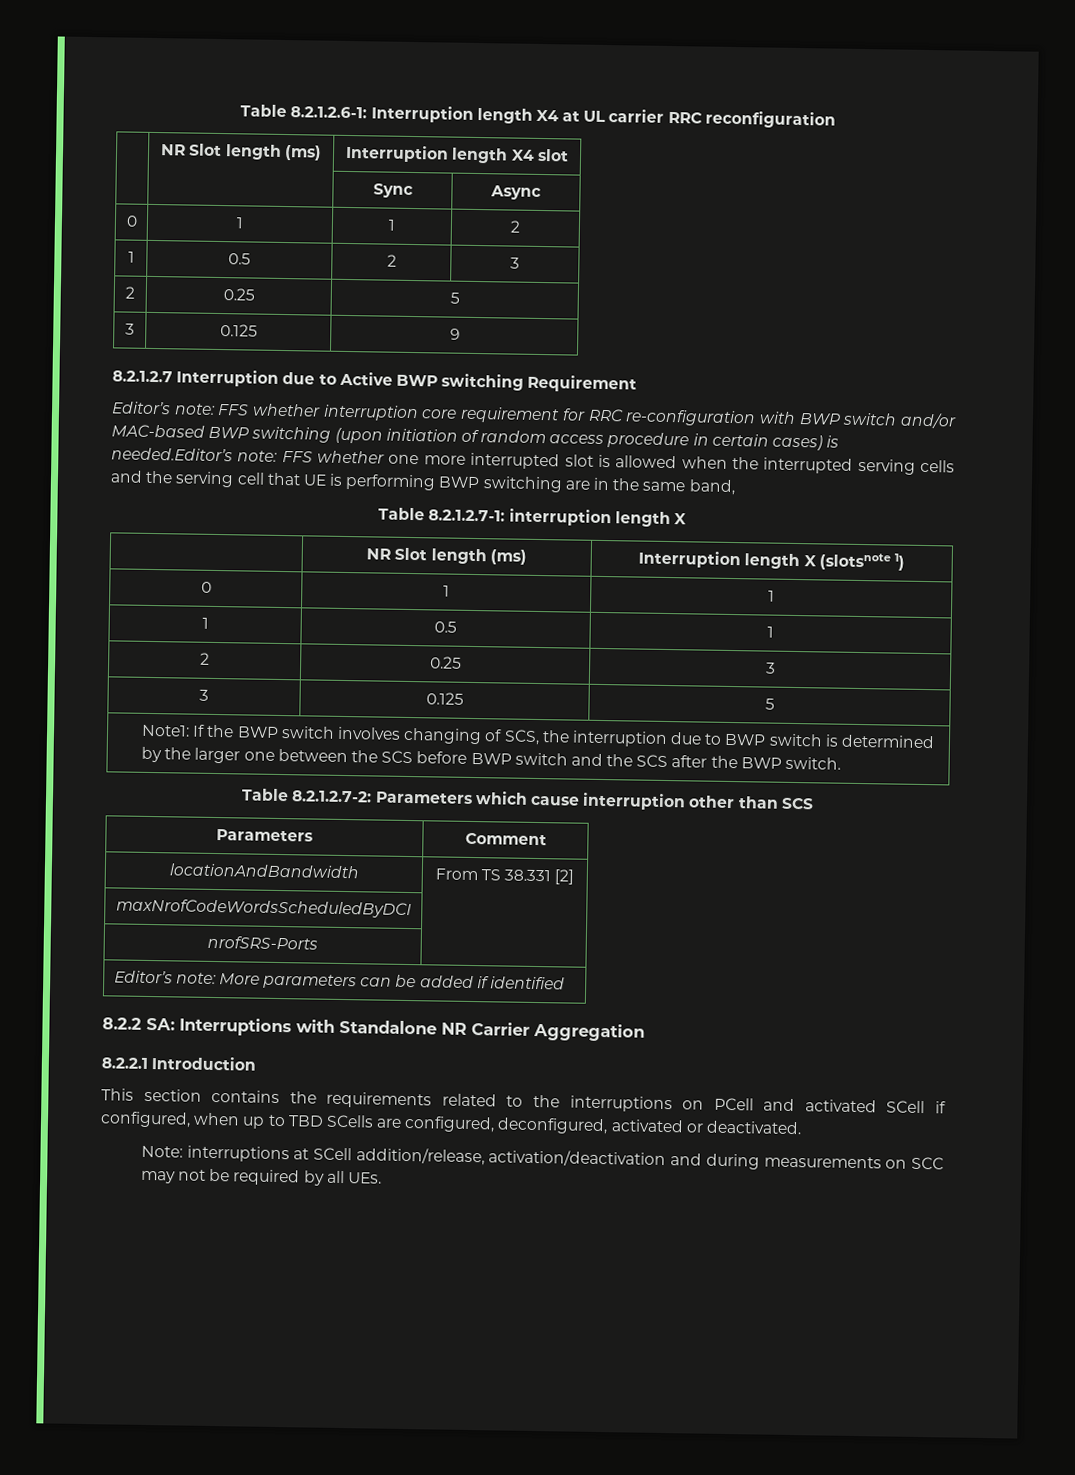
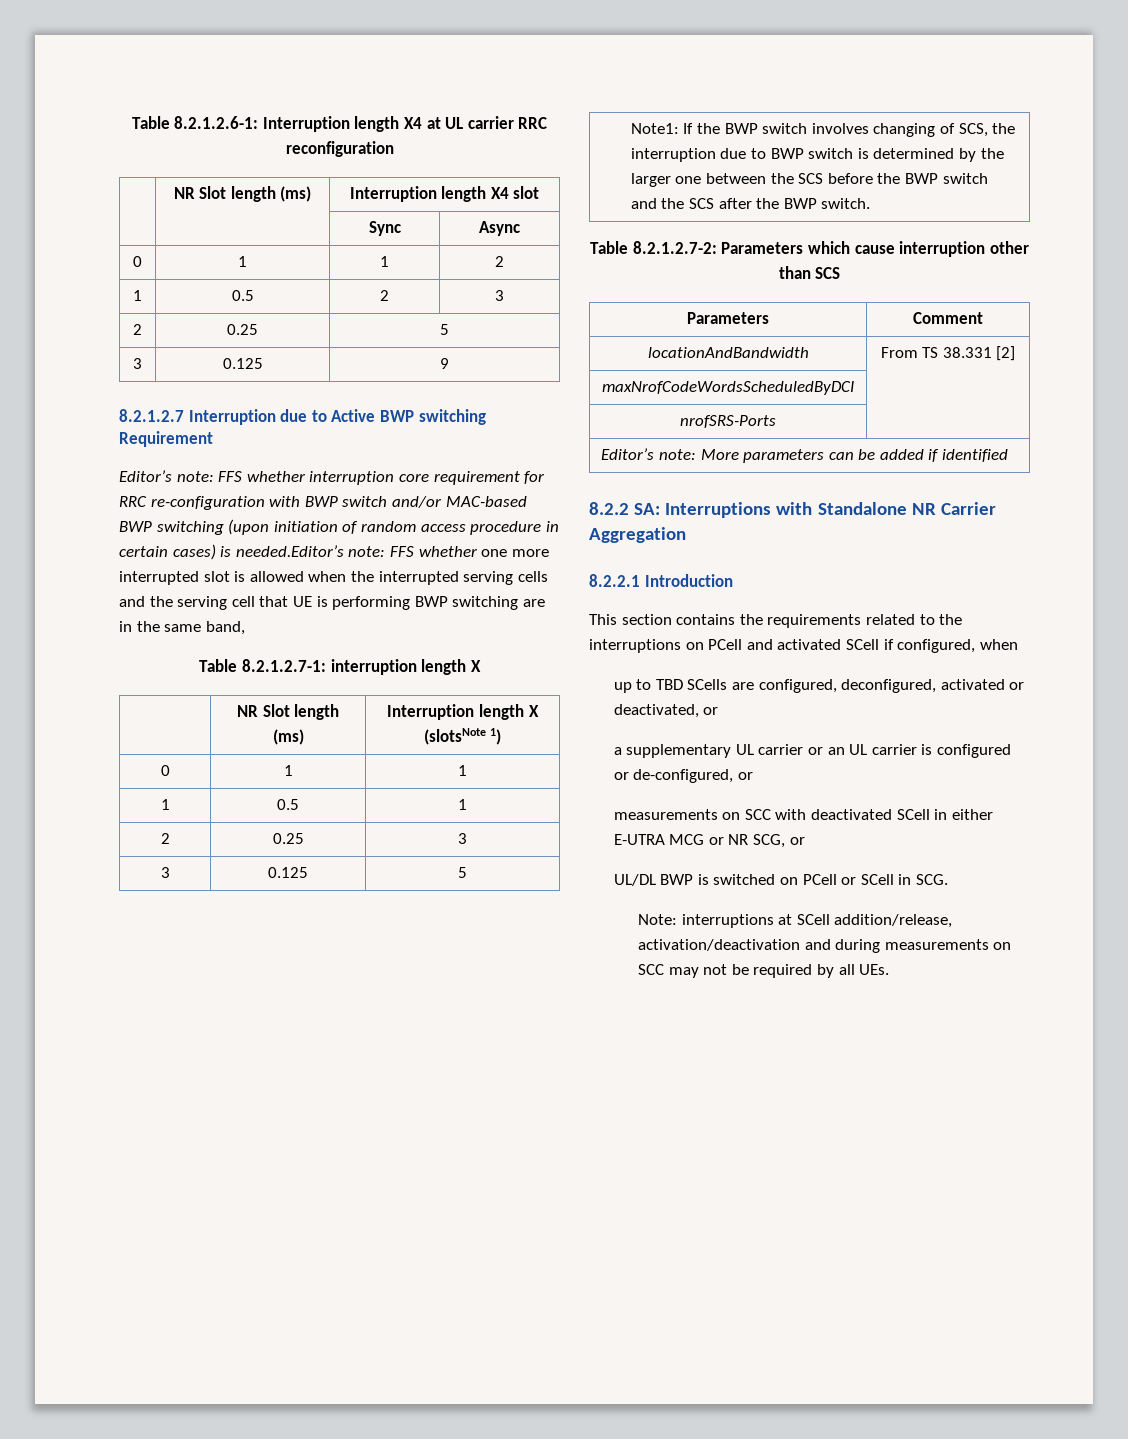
- | NR Slot length (ms) | Interruption length X (slotsnote 1)
+ | NR Slot length (ms) | Interruption length X (slotsNote 1)
- Note1: If the BWP switch involves changing of SCS, the interruption due to BWP switch is determined by the larger one between the SCS before BWP switch and the SCS after the BWP switch.
+ Note1: If the BWP switch involves changing of SCS, the interruption due to BWP switch is determined by the larger one between the SCS before the BWP switch and the SCS after the BWP switch.
- This section contains the requirements related to the interruptions on PCell and activated SCell if configured, when up to TBD SCells are configured, deconfigured, activated or deactivated.
+ This section contains the requirements related to the interruptions on PCell and activated SCell if configured, when
+ up to TBD SCells are configured, deconfigured, activated or deactivated, or
+ a supplementary UL carrier or an UL carrier is configured or de-configured, or
+ measurements on SCC with deactivated SCell in either E-UTRA MCG or NR SCG, or
+ UL/DL BWP is switched on PCell or SCell in SCG.

